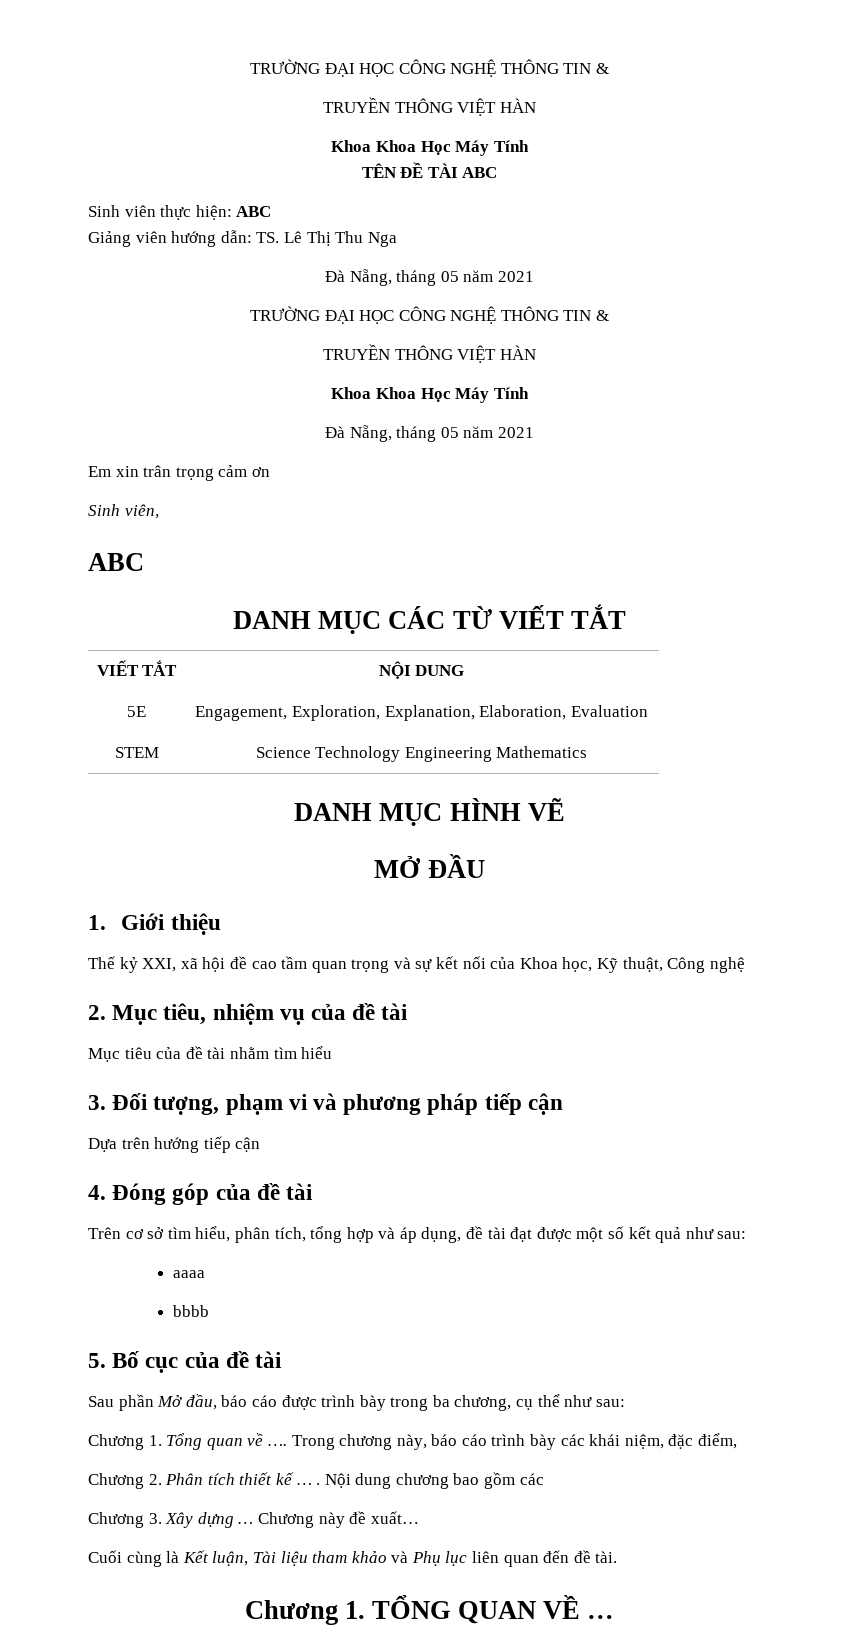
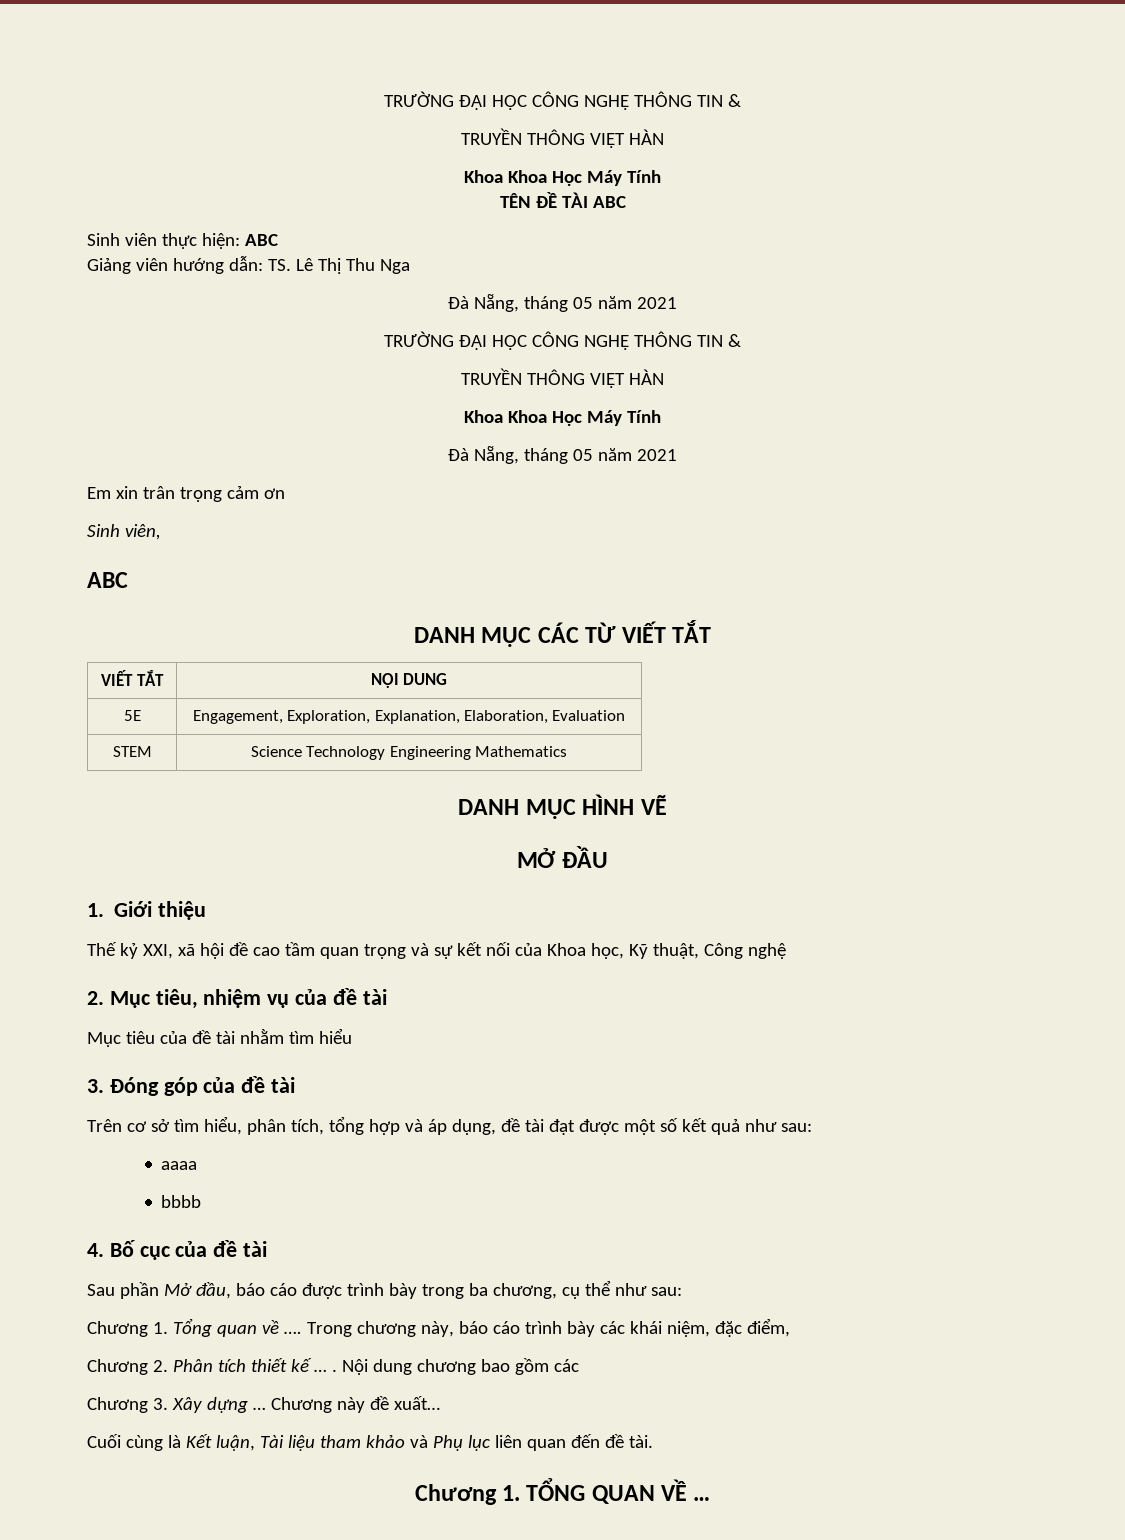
- 3. Đối tượng, phạm vi và phương pháp tiếp cận
- Dựa trên hướng tiếp cận
- 4. Đóng góp của đề tài
+ 3. Đóng góp của đề tài
- 5. Bố cục của đề tài
+ 4. Bố cục của đề tài

